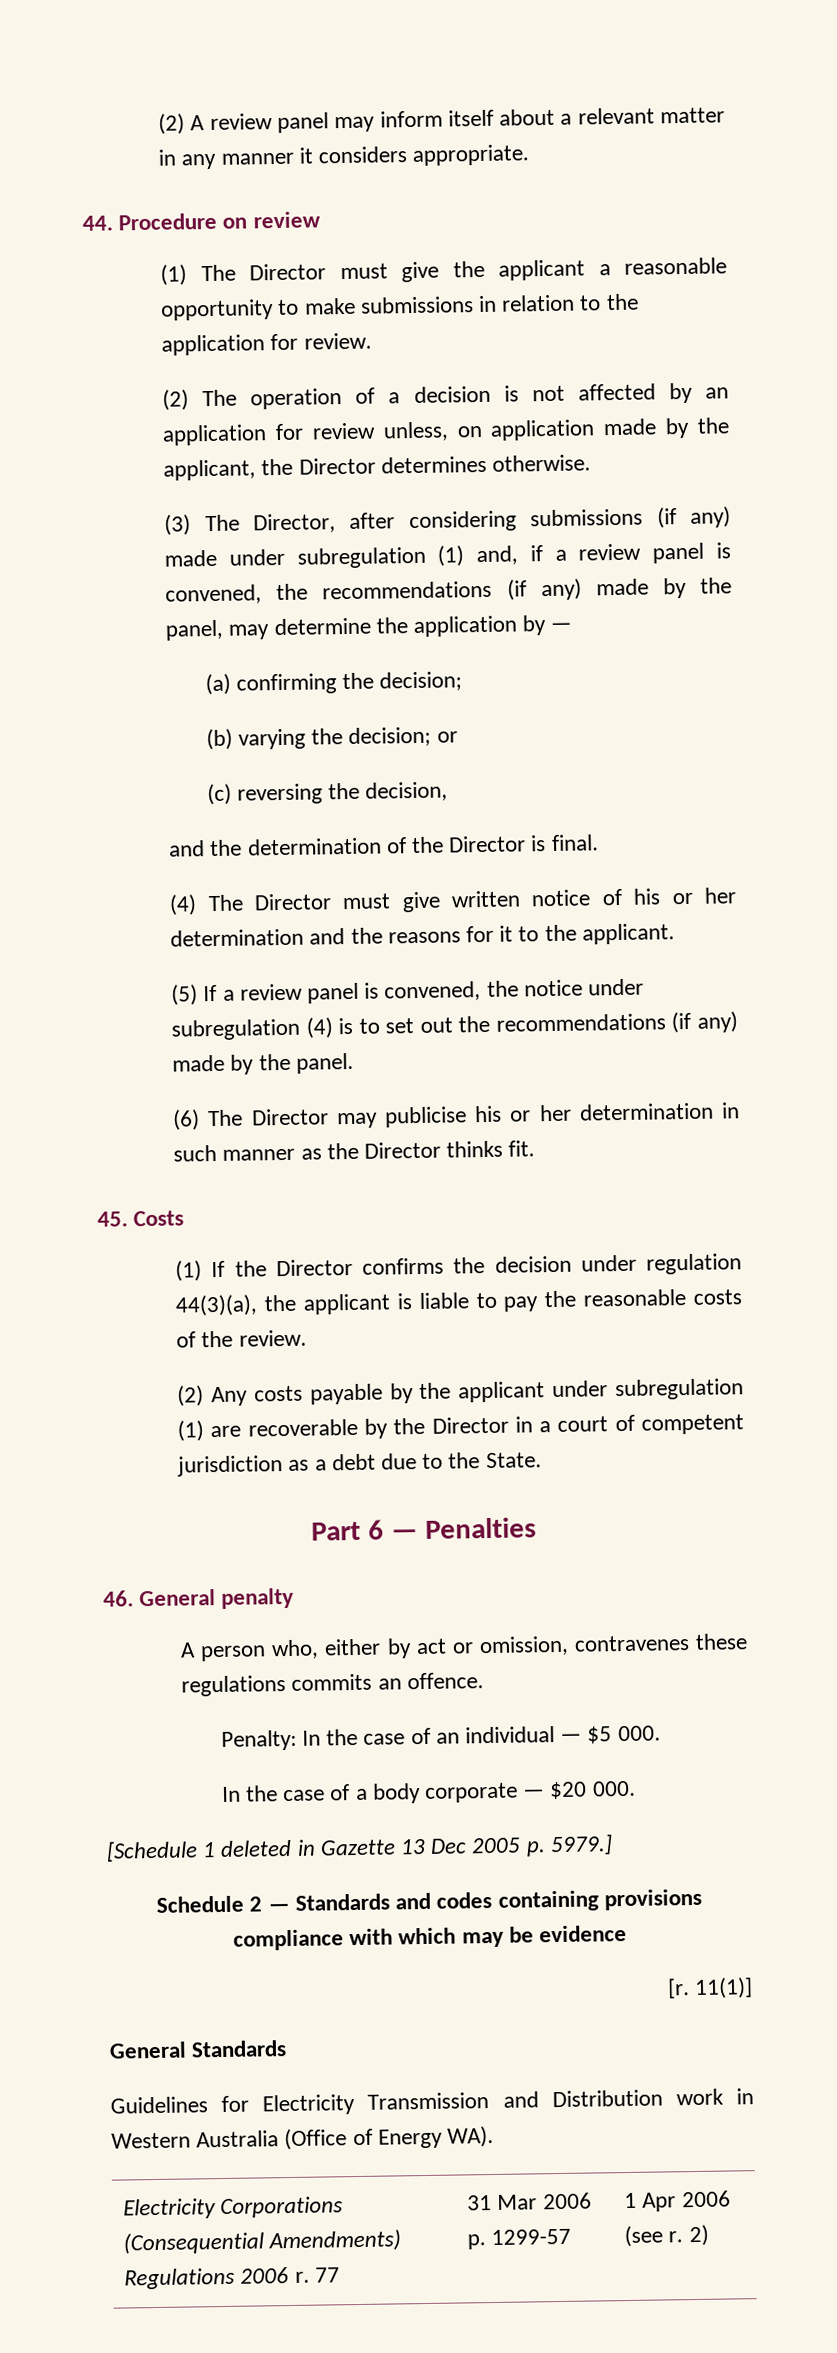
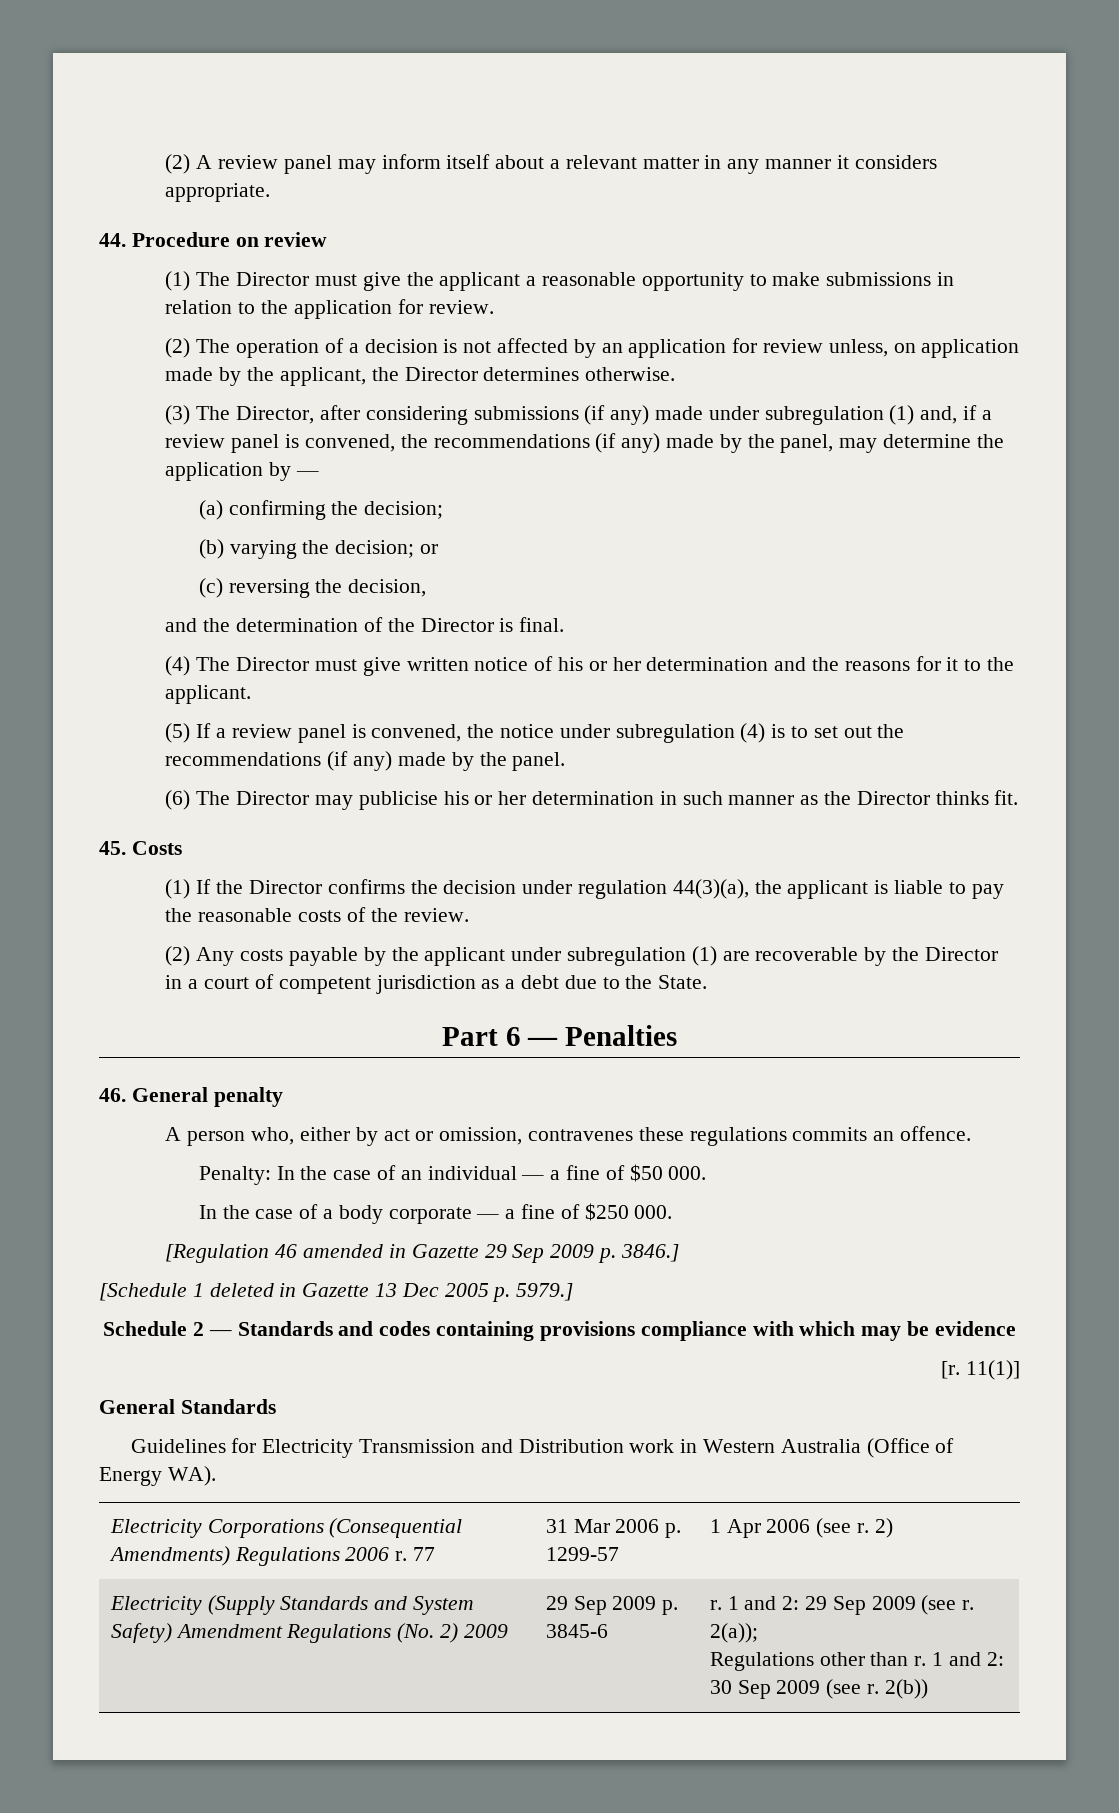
- Penalty: In the case of an individual — $5 000.
+ Penalty: In the case of an individual — a fine of $50 000.
- In the case of a body corporate — $20 000.
+ In the case of a body corporate — a fine of $250 000.
+ [Regulation 46 amended in Gazette 29 Sep 2009 p. 3846.]
+ Electricity (Supply Standards and System Safety) Amendment Regulations (No. 2) 2009 | 29 Sep 2009 p. 3845-6 | r. 1 and 2: 29 Sep 2009 (see r. 2(a));
+ Regulations other than r. 1 and 2: 30 Sep 2009 (see r. 2(b))

